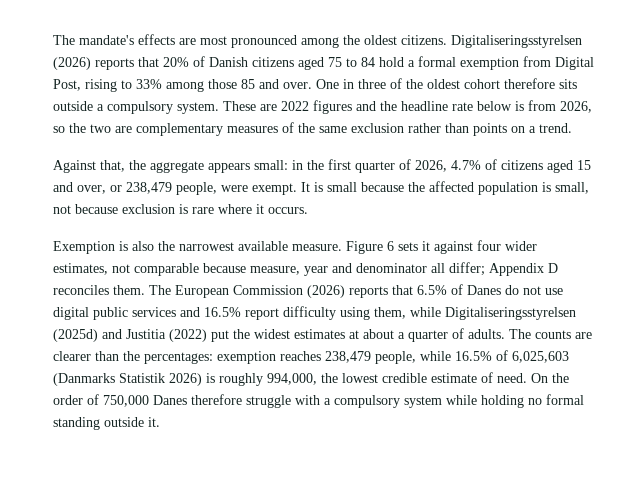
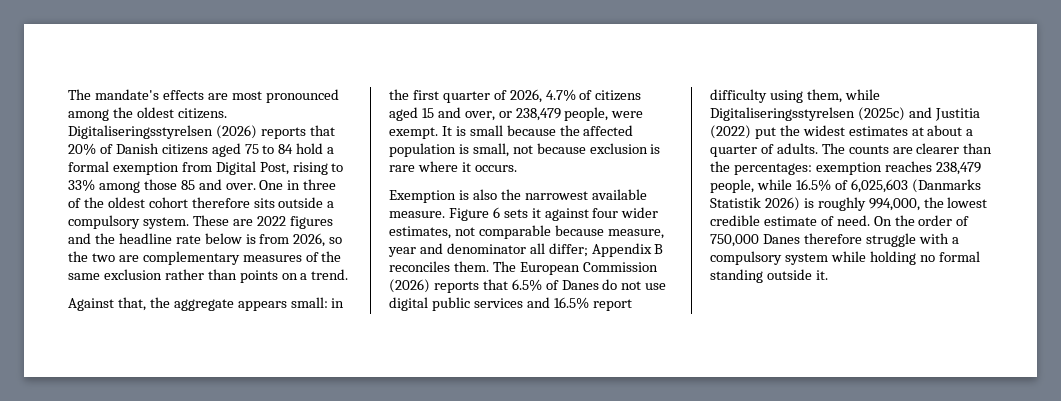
- Figure 6 sets it against four wider estimates, not comparable because measure, year and denominator all differ; Appendix D reconciles them.
+ Figure 6 sets it against four wider estimates, not comparable because measure, year and denominator all differ; Appendix B reconciles them.
- The European Commission (2026) reports that 6.5% of Danes do not use digital public services and 16.5% report difficulty using them, while Digitaliseringsstyrelsen (2025d) and Justitia (2022) put the widest estimates at about a quarter of adults.
+ The European Commission (2026) reports that 6.5% of Danes do not use digital public services and 16.5% report difficulty using them, while Digitaliseringsstyrelsen (2025c) and Justitia (2022) put the widest estimates at about a quarter of adults.

